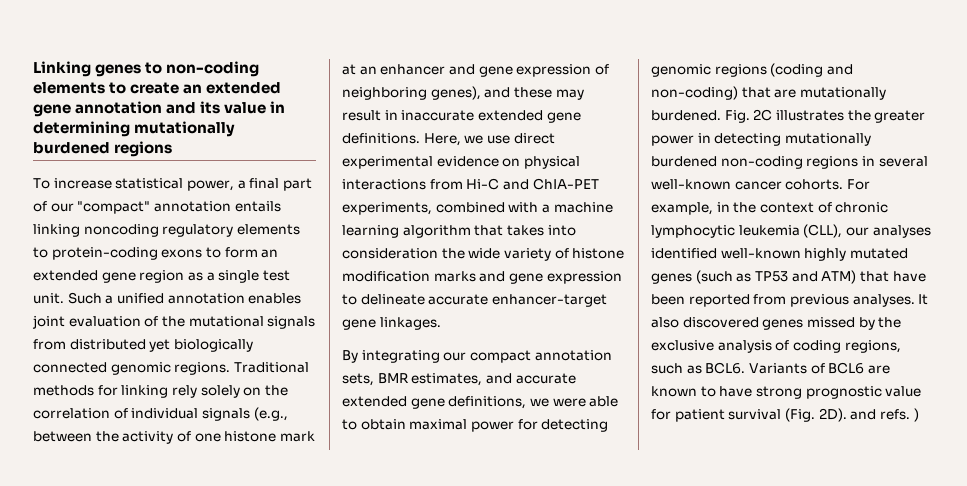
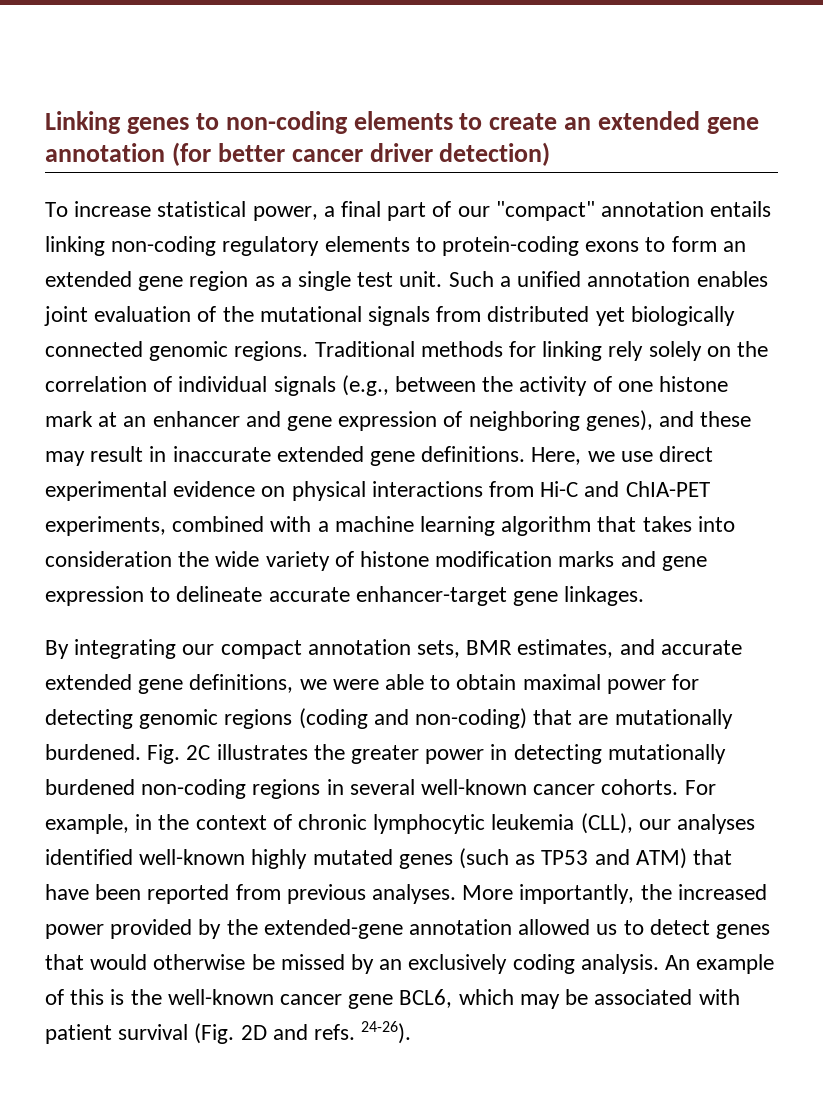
- Linking genes to non-coding elements to create an extended gene annotation and its value in determining mutationally burdened regions
+ Linking genes to non-coding elements to create an extended gene annotation (for better cancer driver detection)
- To increase statistical power, a final part of our "compact" annotation entails linking noncoding regulatory elements to protein-coding exons to form an extended gene region as a single test unit.
+ To increase statistical power, a final part of our "compact" annotation entails linking non-coding regulatory elements to protein-coding exons to form an extended gene region as a single test unit.
- It also discovered genes missed by the exclusive analysis of coding regions, such as BCL6. Variants of BCL6 are known to have strong prognostic value for patient survival (Fig. 2D). and refs. )
+ More importantly, the increased power provided by the extended-gene annotation allowed us to detect genes that would otherwise be missed by an exclusively coding analysis. An example of this is the well-known cancer gene BCL6, which may be associated with patient survival (Fig. 2D and refs. 24-26).

